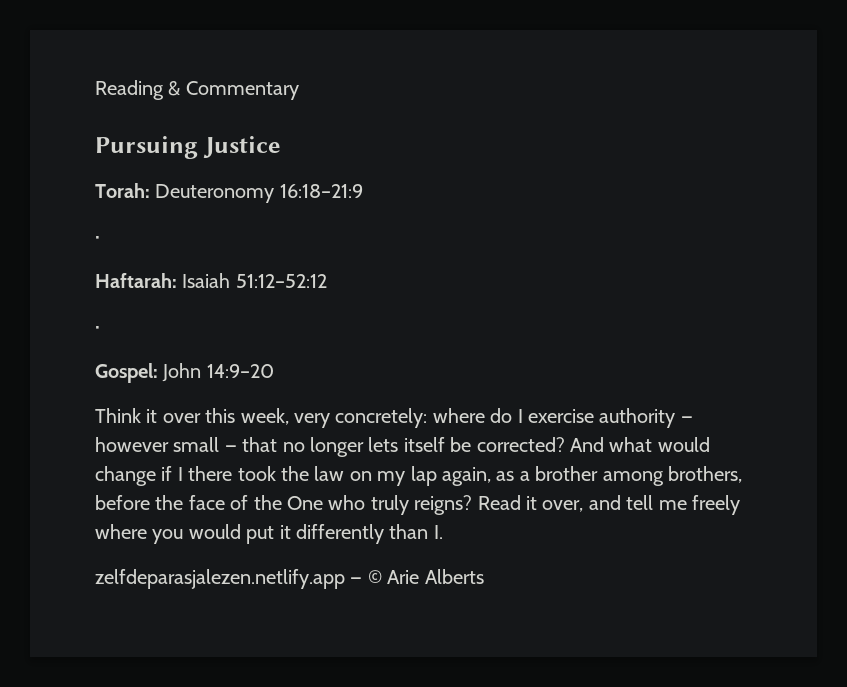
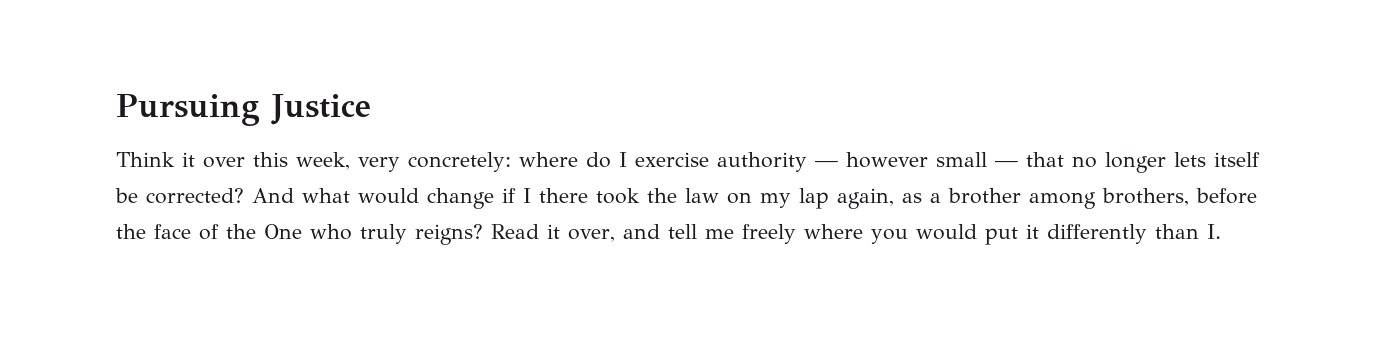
- Reading & Commentary
- Torah: Deuteronomy 16:18–21:9
- ·
- Haftarah: Isaiah 51:12–52:12
- ·
- Gospel: John 14:9–20
- zelfdeparasjalezen.netlify.app — © Arie Alberts

